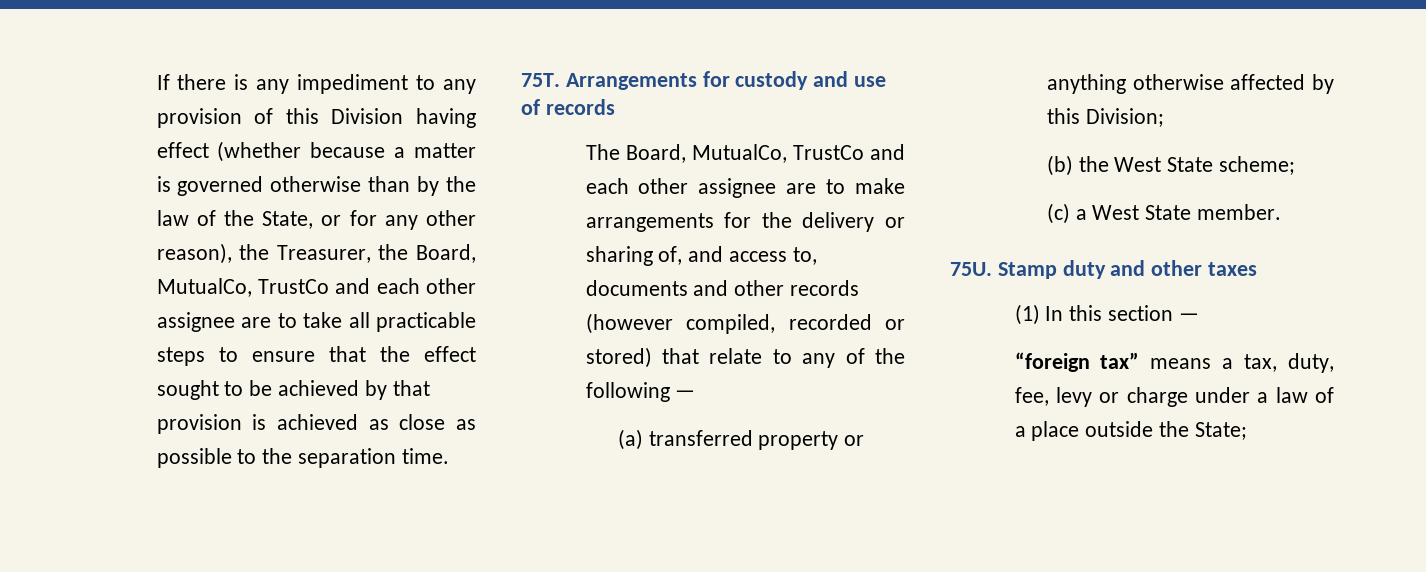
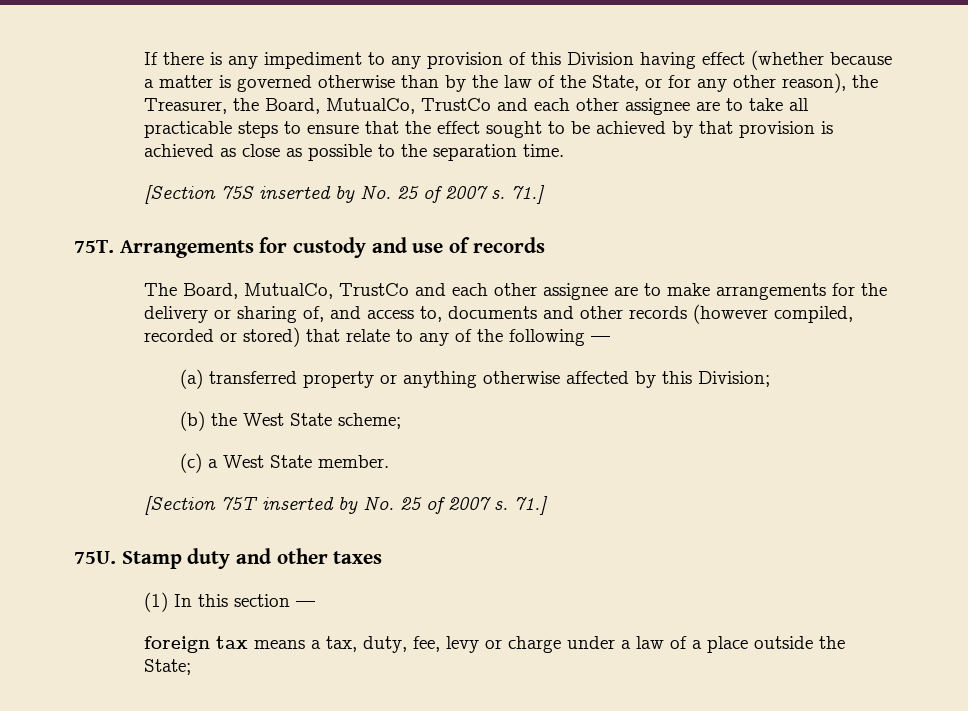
+ [Section 75S inserted by No. 25 of 2007 s. 71.]
+ [Section 75T inserted by No. 25 of 2007 s. 71.]
- “foreign tax” means a tax, duty, fee, levy or charge under a law of a place outside the State;
+ foreign tax means a tax, duty, fee, levy or charge under a law of a place outside the State;

